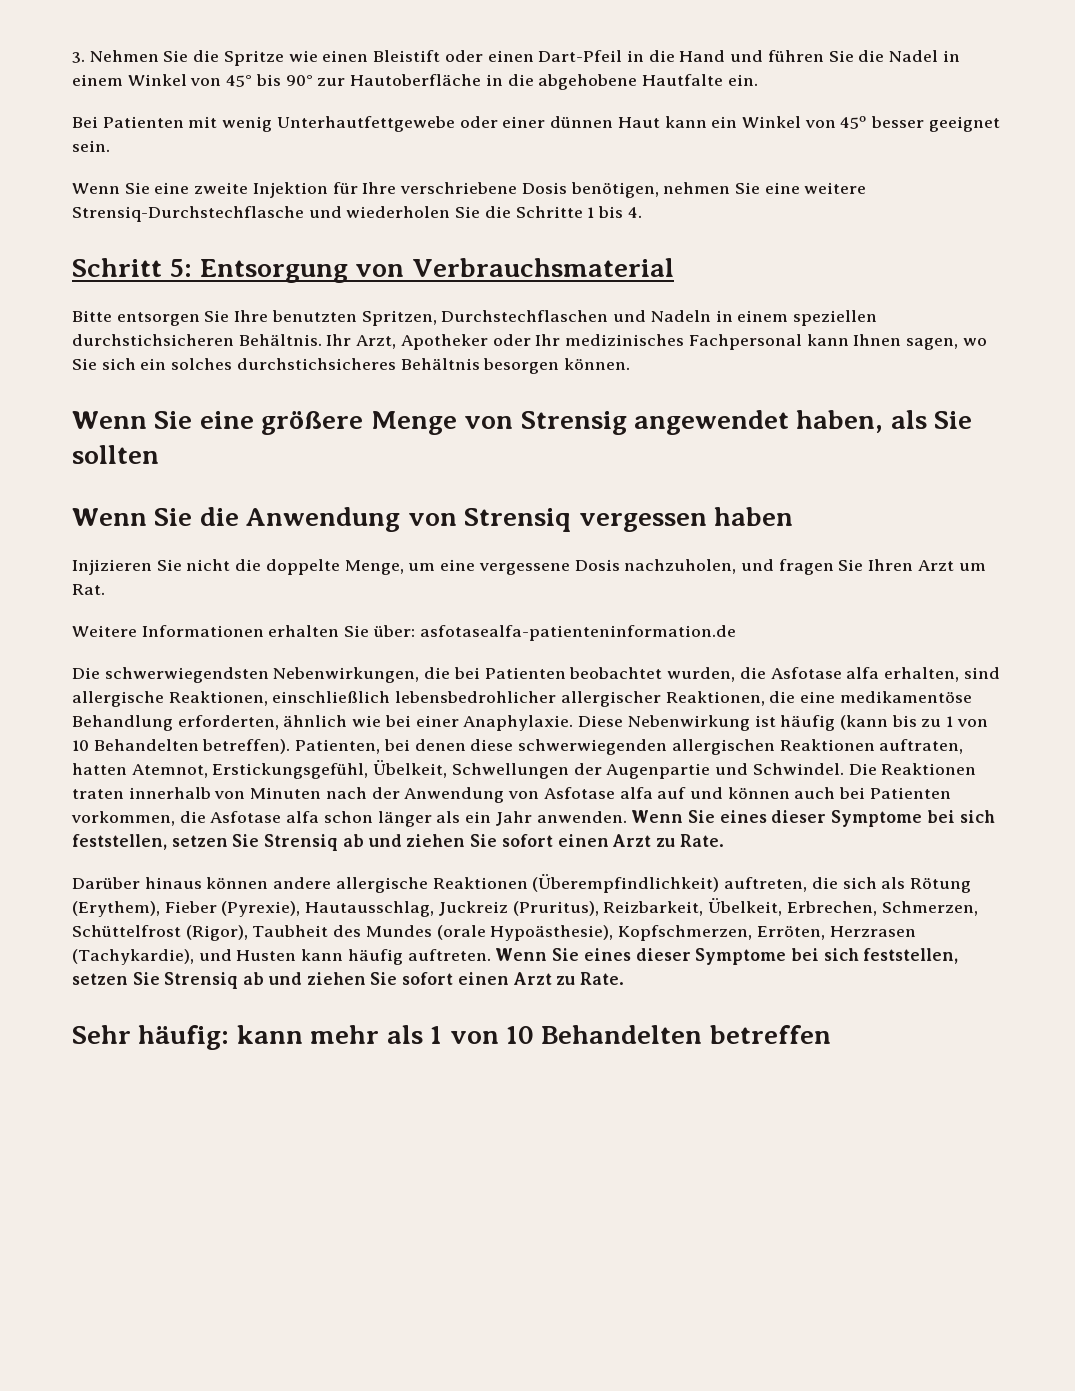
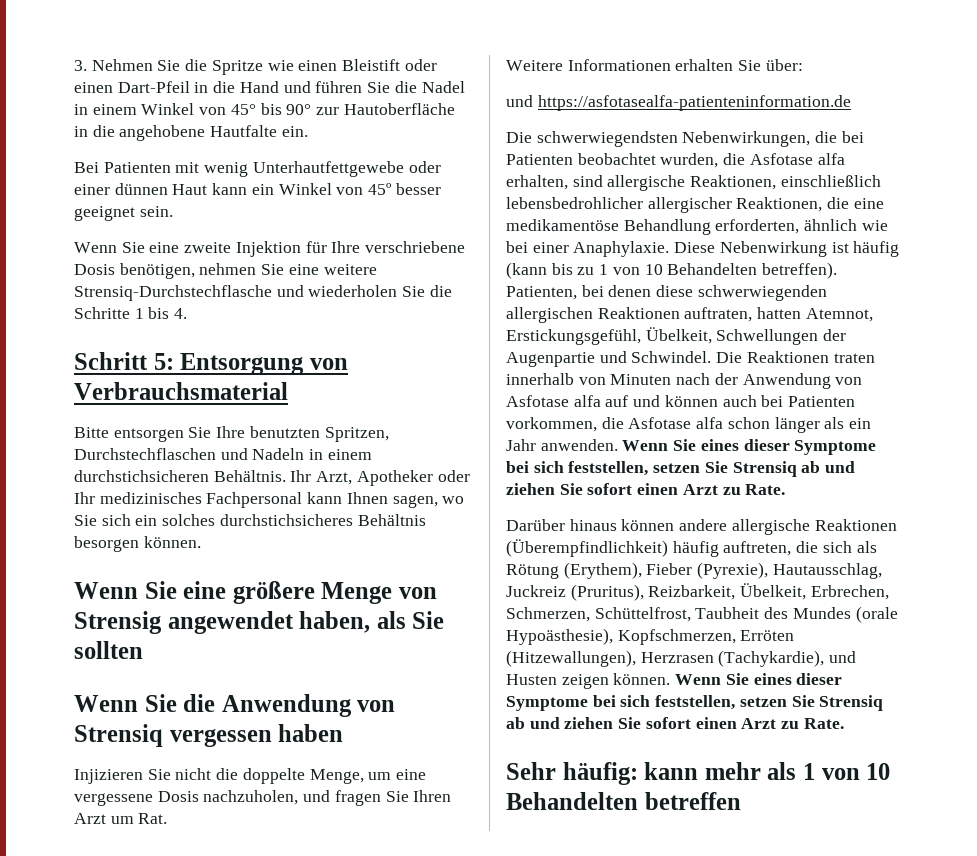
- 3. Nehmen Sie die Spritze wie einen Bleistift oder einen Dart-Pfeil in die Hand und führen Sie die Nadel in einem Winkel von 45° bis 90° zur Hautoberfläche in die abgehobene Hautfalte ein.
+ 3. Nehmen Sie die Spritze wie einen Bleistift oder einen Dart-Pfeil in die Hand und führen Sie die Nadel in einem Winkel von 45° bis 90° zur Hautoberfläche in die angehobene Hautfalte ein.
- Bitte entsorgen Sie Ihre benutzten Spritzen, Durchstechflaschen und Nadeln in einem speziellen durchstichsicheren Behältnis.
+ Bitte entsorgen Sie Ihre benutzten Spritzen, Durchstechflaschen und Nadeln in einem durchstichsicheren Behältnis.
- Weitere Informationen erhalten Sie über: asfotasealfa-patienteninformation.de
+ Weitere Informationen erhalten Sie über:
+ und https://asfotasealfa-patienteninformation.de
- Darüber hinaus können andere allergische Reaktionen (Überempfindlichkeit) auftreten, die sich als Rötung (Erythem), Fieber (Pyrexie), Hautausschlag, Juckreiz (Pruritus), Reizbarkeit, Übelkeit, Erbrechen, Schmerzen, Schüttelfrost (Rigor), Taubheit des Mundes (orale Hypoästhesie), Kopfschmerzen, Erröten, Herzrasen (Tachykardie), und Husten kann häufig auftreten.
+ Darüber hinaus können andere allergische Reaktionen (Überempfindlichkeit) häufig auftreten, die sich als Rötung (Erythem), Fieber (Pyrexie), Hautausschlag, Juckreiz (Pruritus), Reizbarkeit, Übelkeit, Erbrechen, Schmerzen, Schüttelfrost, Taubheit des Mundes (orale Hypoästhesie), Kopfschmerzen, Erröten (Hitzewallungen), Herzrasen (Tachykardie), und Husten zeigen können.

